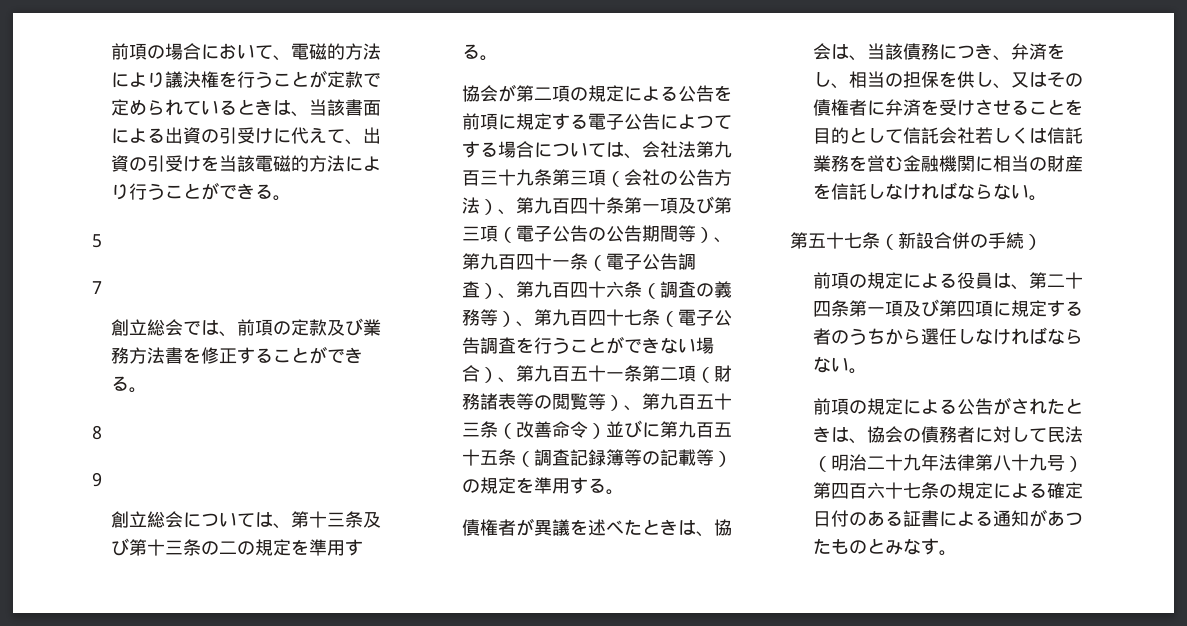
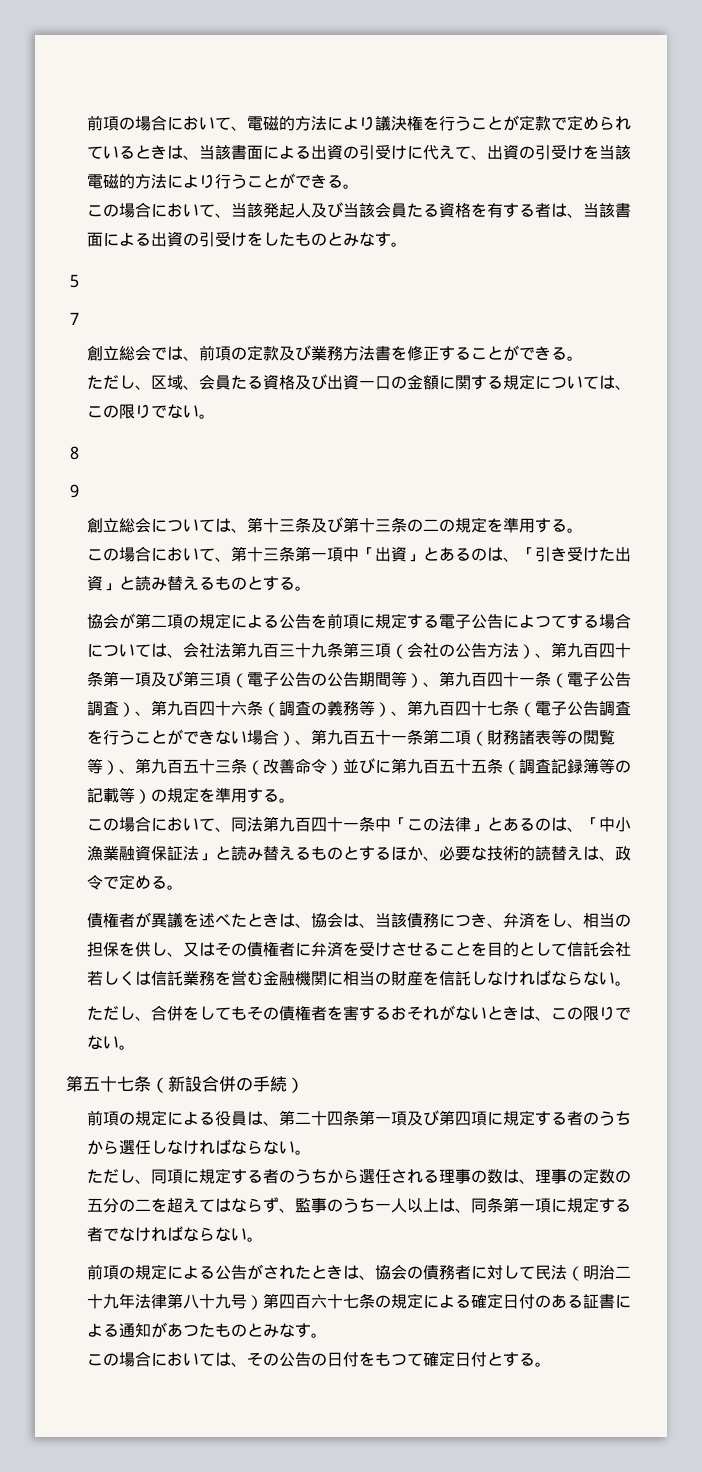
+ この場合において、当該発起人及び当該会員たる資格を有する者は、当該書面による出資の引受けをしたものとみなす。
+ ただし、区域、会員たる資格及び出資一口の金額に関する規定については、この限りでない。
+ この場合において、第十三条第一項中「出資」とあるのは、「引き受けた出資」と読み替えるものとする。
+ この場合において、同法第九百四十一条中「この法律」とあるのは、「中小漁業融資保証法」と読み替えるものとするほか、必要な技術的読替えは、政令で定める。
+ ただし、合併をしてもその債権者を害するおそれがないときは、この限りでない。
+ ただし、同項に規定する者のうちから選任される理事の数は、理事の定数の五分の二を超えてはならず、監事のうち一人以上は、同条第一項に規定する者でなければならない。
+ この場合においては、その公告の日付をもつて確定日付とする。

